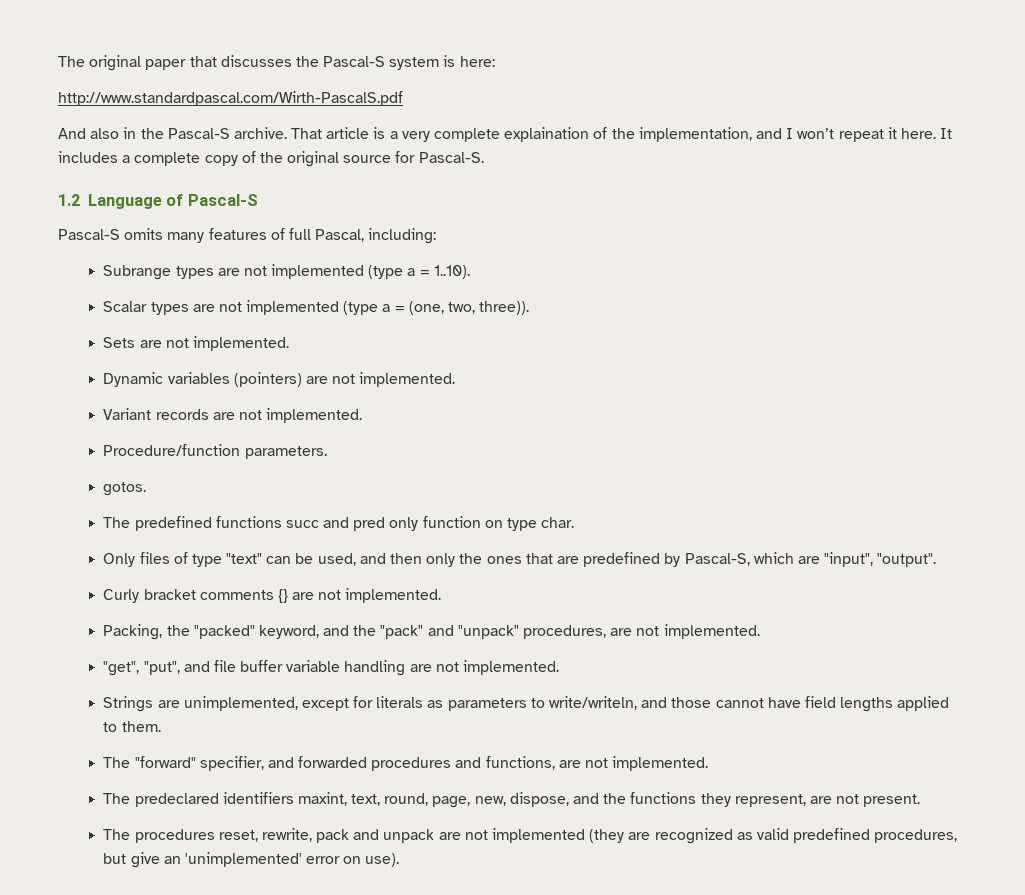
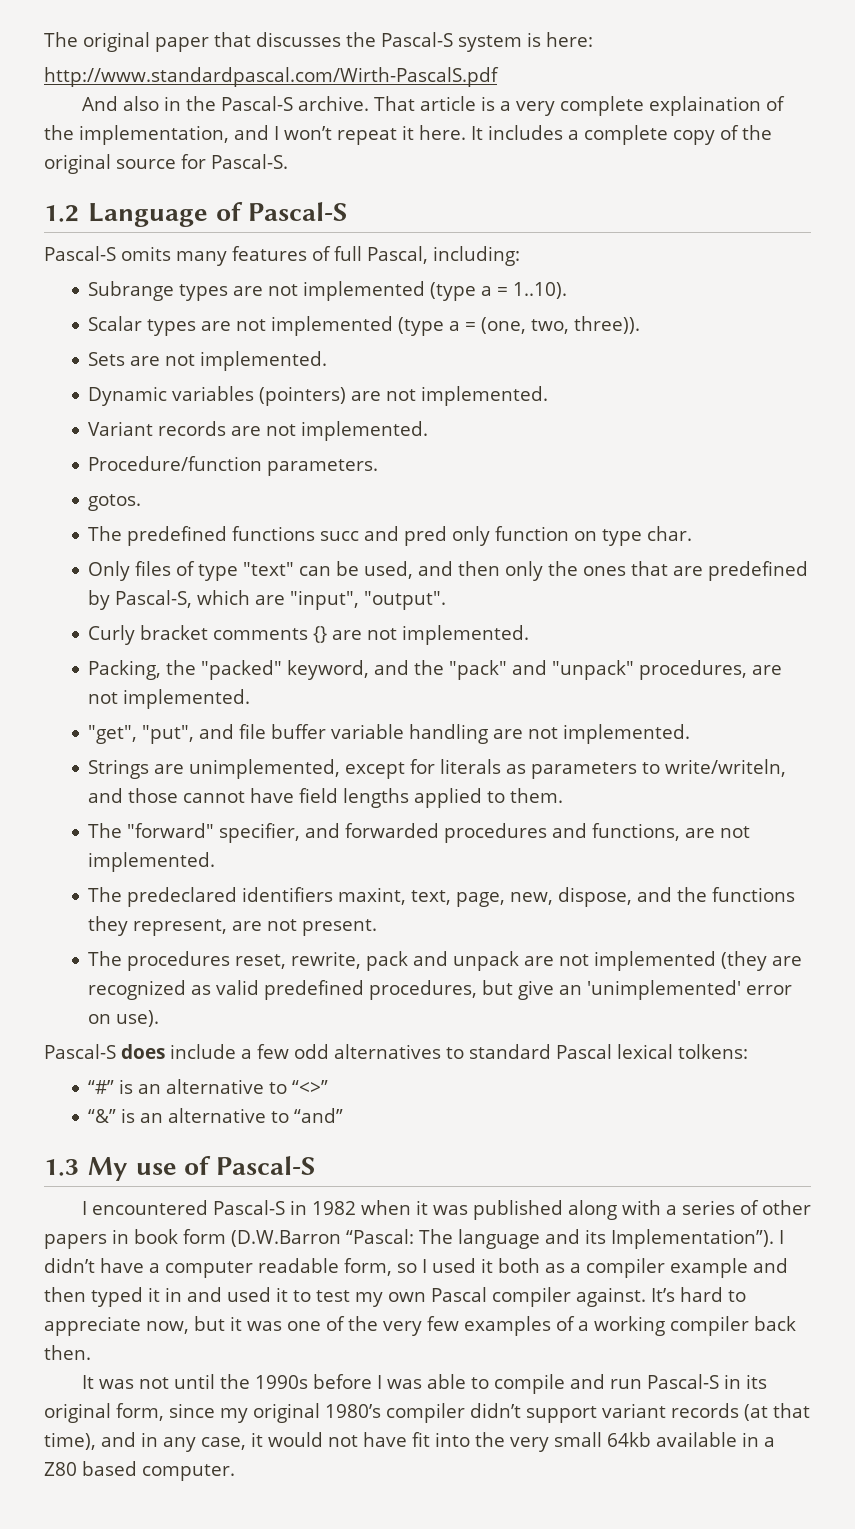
- The predeclared identifiers maxint, text, round, page, new, dispose, and the functions they represent, are not present.
+ The predeclared identifiers maxint, text, page, new, dispose, and the functions they represent, are not present.
+ Pascal-S does include a few odd alternatives to standard Pascal lexical tolkens:
+ “#” is an alternative to “<>”
+ “&” is an alternative to “and”
+ 1.3 My use of Pascal-S
+ I encountered Pascal-S in 1982 when it was published along with a series of other papers in book form (D.W.Barron “Pascal: The language and its Implementation”). I didn’t have a computer readable form, so I used it both as a compiler example and then typed it in and used it to test my own Pascal compiler against. It’s hard to appreciate now, but it was one of the very few examples of a working compiler back then.
+ It was not until the 1990s before I was able to compile and run Pascal-S in its original form, since my original 1980’s compiler didn’t support variant records (at that time), and in any case, it would not have fit into the very small 64kb available in a Z80 based computer.

